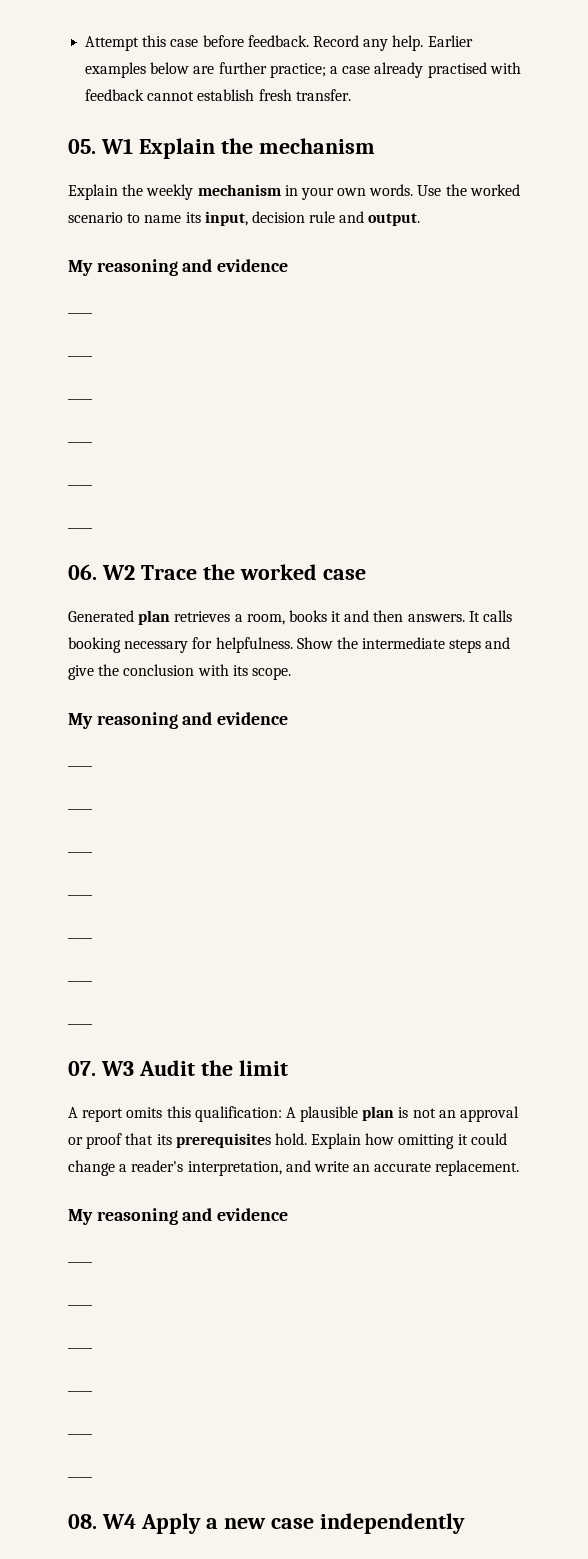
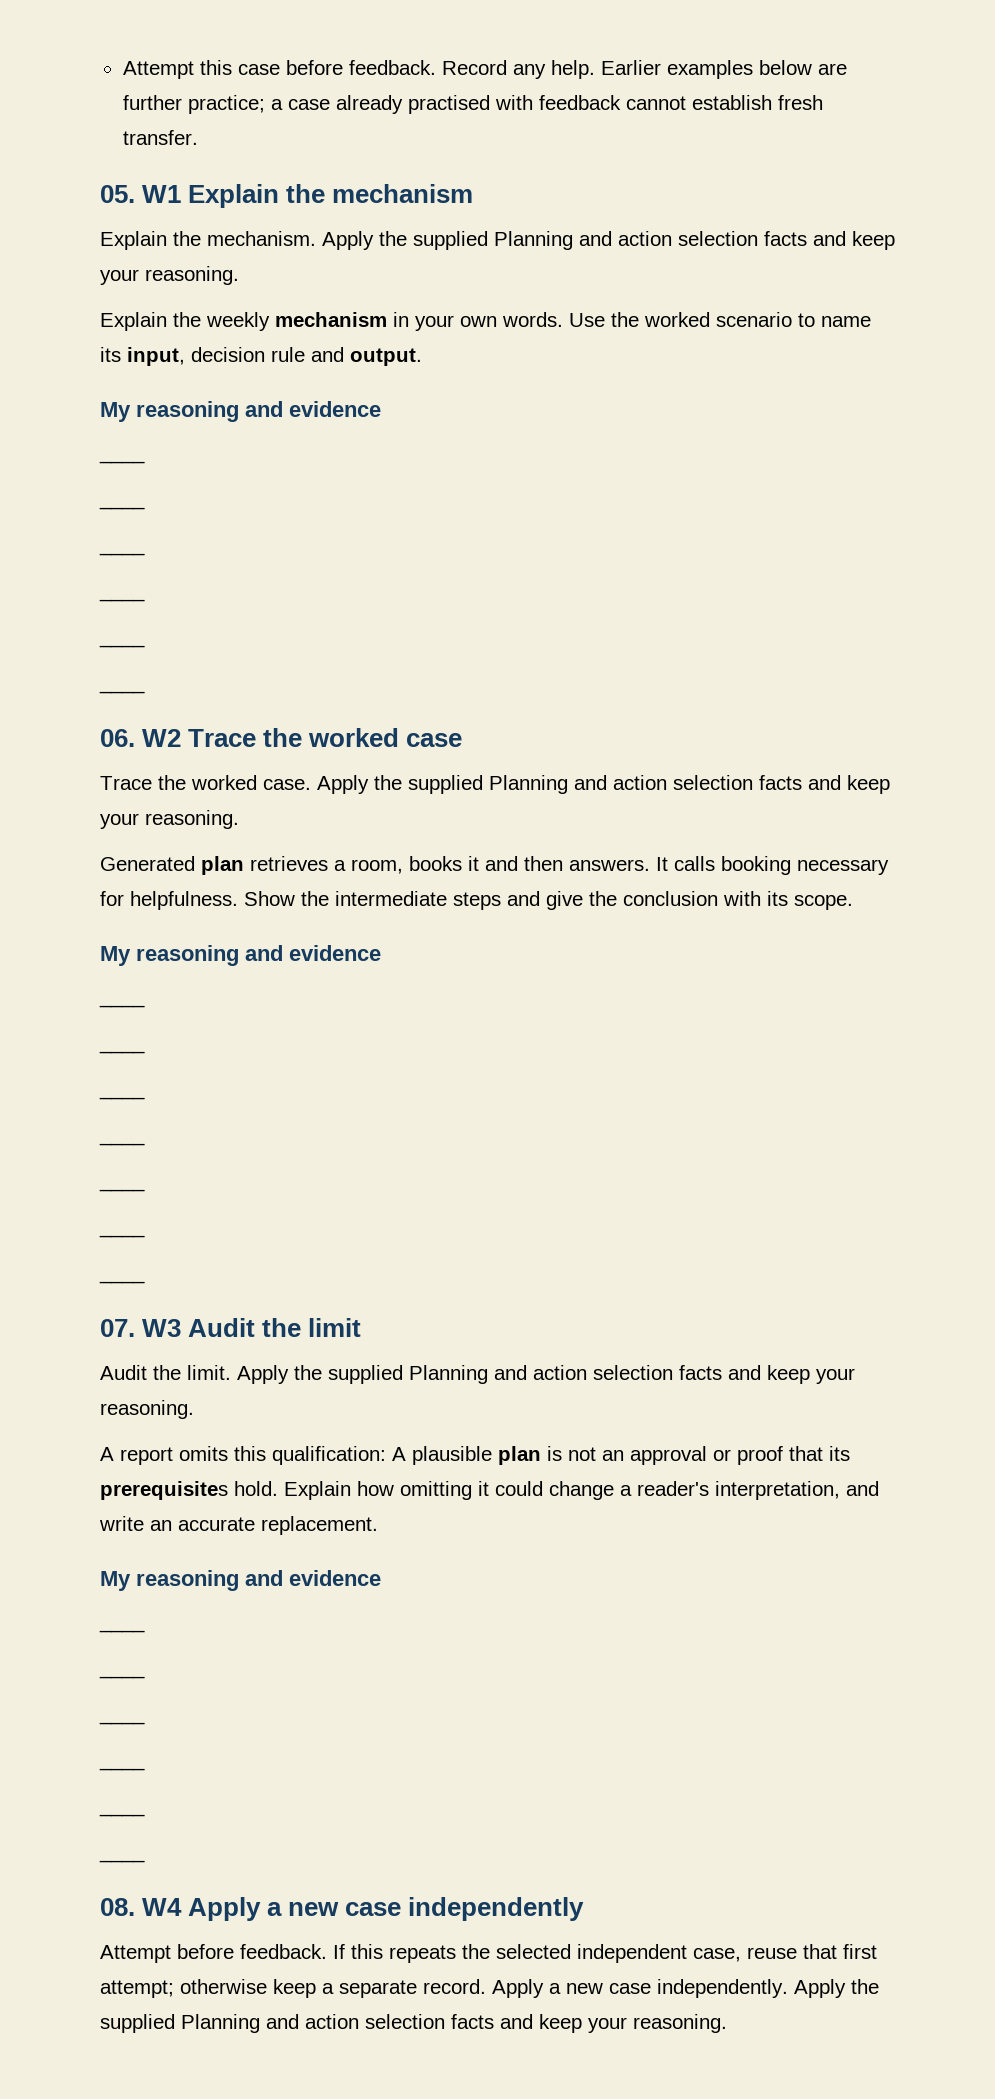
+ Explain the mechanism. Apply the supplied Planning and action selection facts and keep your reasoning.
+ Trace the worked case. Apply the supplied Planning and action selection facts and keep your reasoning.
+ Audit the limit. Apply the supplied Planning and action selection facts and keep your reasoning.
+ Attempt before feedback. If this repeats the selected independent case, reuse that first attempt; otherwise keep a separate record. Apply a new case independently. Apply the supplied Planning and action selection facts and keep your reasoning.

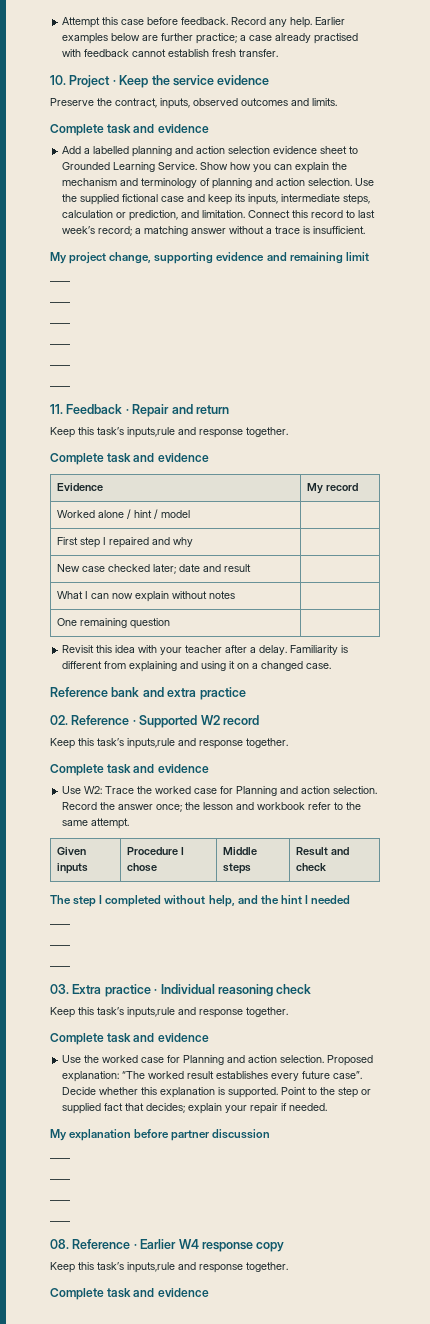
- 05. W1 Explain the mechanism
- Explain the mechanism. Apply the supplied Planning and action selection facts and keep your reasoning.
- Explain the weekly mechanism in your own words. Use the worked scenario to name its input, decision rule and output.
- My reasoning and evidence
+ 10. Project · Keep the service evidence
+ Preserve the contract, inputs, observed outcomes and limits.
+ Complete task and evidence
+ Add a labelled planning and action selection evidence sheet to Grounded Learning Service. Show how you can explain the mechanism and terminology of planning and action selection. Use the supplied fictional case and keep its inputs, intermediate steps, calculation or prediction, and limitation. Connect this record to last week’s record; a matching answer without a trace is insufficient.
+ My project change, supporting evidence and remaining limit
  ____
  ____
  ____
  ____
  ____
  ____
- 06. W2 Trace the worked case
- Trace the worked case. Apply the supplied Planning and action selection facts and keep your reasoning.
- Generated plan retrieves a room, books it and then answers. It calls booking necessary for helpfulness. Show the intermediate steps and give the conclusion with its scope.
- My reasoning and evidence
+ 11. Feedback · Repair and return
+ Keep this task’s inputs,rule and response together.
+ Complete task and evidence
+ Evidence | My record
+ Worked alone / hint / model |
+ First step I repaired and why |
+ New case checked later; date and result |
+ What I can now explain without notes |
+ One remaining question |
+ Revisit this idea with your teacher after a delay. Familiarity is different from explaining and using it on a changed case.
+ Reference bank and extra practice
+ 02. Reference · Supported W2 record
+ Keep this task’s inputs,rule and response together.
+ Complete task and evidence
+ Use W2: Trace the worked case for Planning and action selection. Record the answer once; the lesson and workbook refer to the same attempt.
+ Given inputs | Procedure I chose | Middle steps | Result and check
+ The step I completed without help, and the hint I needed
  ____
  ____
  ____
- ____
- ____
- ____
- ____
- 07. W3 Audit the limit
- Audit the limit. Apply the supplied Planning and action selection facts and keep your reasoning.
- A report omits this qualification: A plausible plan is not an approval or proof that its prerequisites hold. Explain how omitting it could change a reader's interpretation, and write an accurate replacement.
- My reasoning and evidence
- ____
- ____
+ 03. Extra practice · Individual reasoning check
+ Keep this task’s inputs,rule and response together.
+ Complete task and evidence
+ Use the worked case for Planning and action selection. Proposed explanation: “The worked result establishes every future case”. Decide whether this explanation is supported. Point to the step or supplied fact that decides; explain your repair if needed.
+ My explanation before partner discussion
- 08. W4 Apply a new case independently
- Attempt before feedback. If this repeats the selected independent case, reuse that first attempt; otherwise keep a separate record. Apply a new case independently. Apply the supplied Planning and action selection facts and keep your reasoning.
+ 08. Reference · Earlier W4 response copy
+ Keep this task’s inputs,rule and response together.
+ Complete task and evidence

